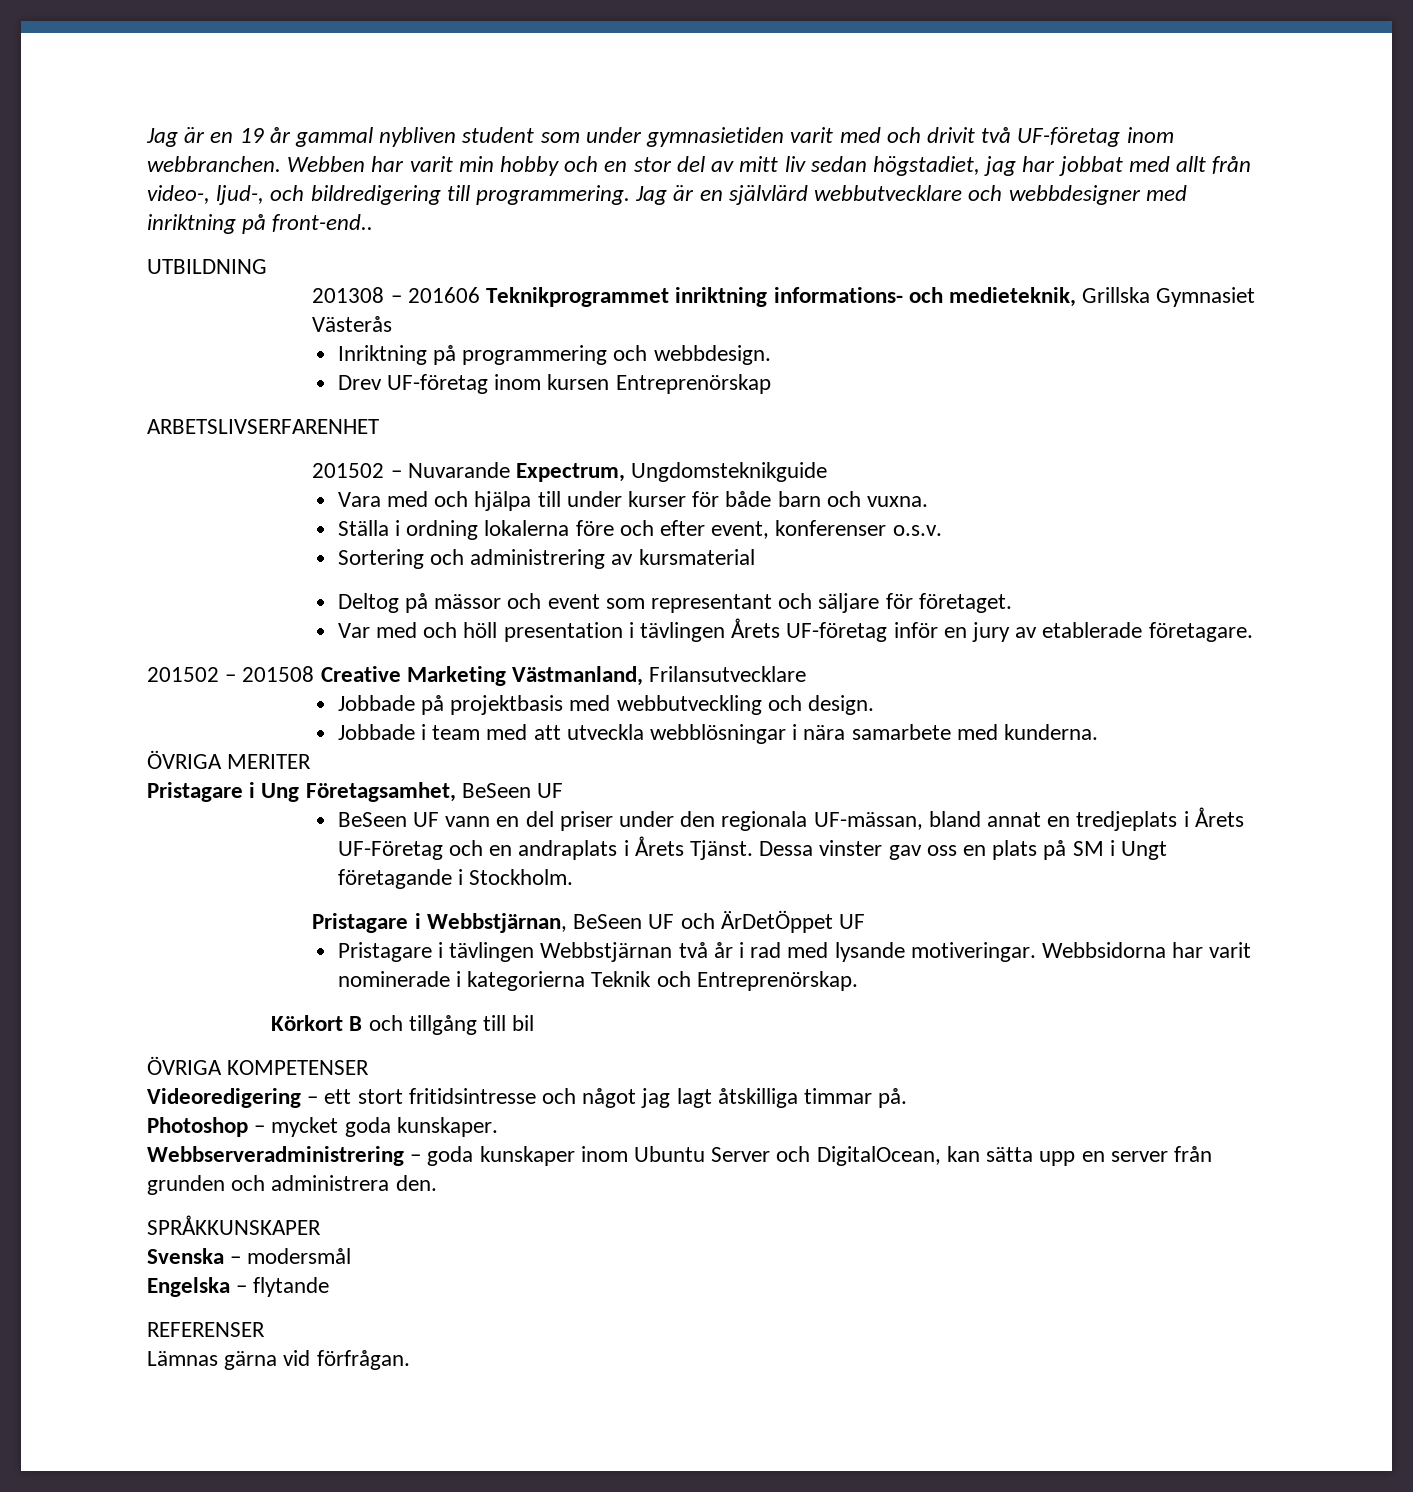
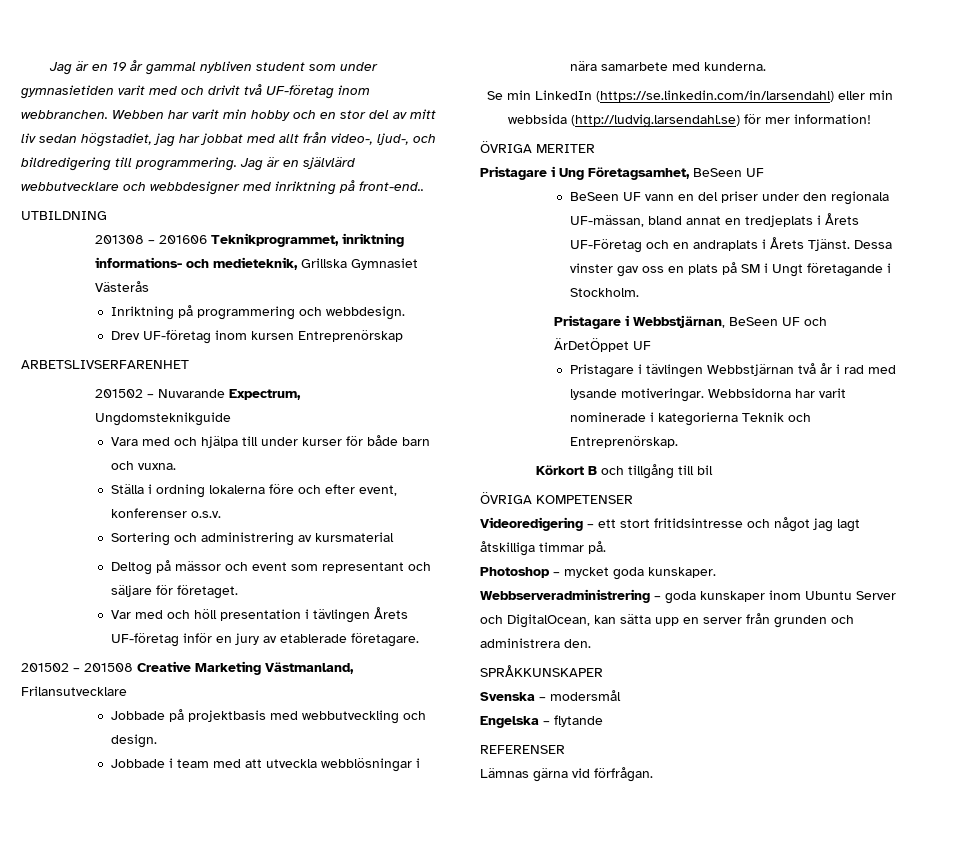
- 201308 – 201606 Teknikprogrammet inriktning informations- och medieteknik, Grillska Gymnasiet Västerås
+ 201308 – 201606 Teknikprogrammet, inriktning informations- och medieteknik, Grillska Gymnasiet Västerås
+ Se min LinkedIn (https://se.linkedin.com/in/larsendahl) eller min webbsida (http://ludvig.larsendahl.se) för mer information!

